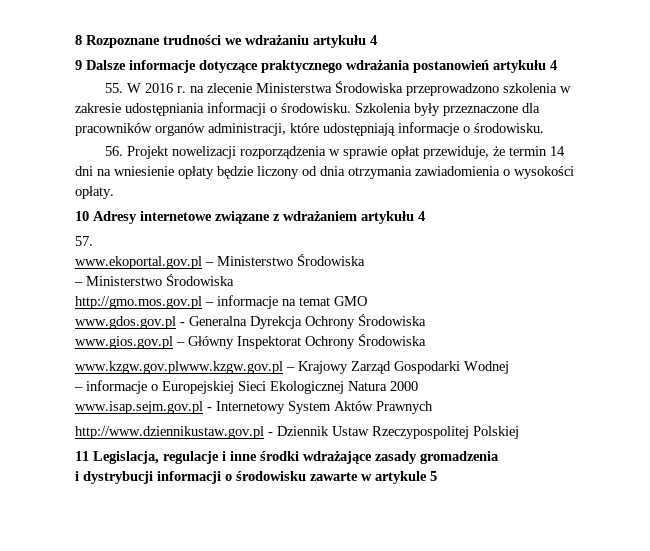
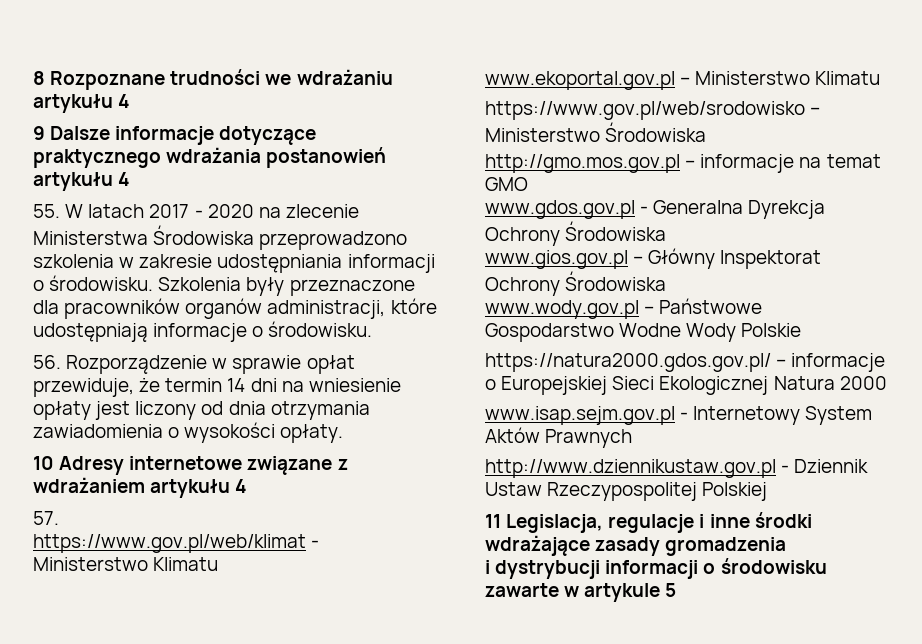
- 55. W 2016 r. na zlecenie Ministerstwa Środowiska przeprowadzono szkolenia w zakresie udostępniania informacji o środowisku.
+ 55. W latach 2017 - 2020 na zlecenie Ministerstwa Środowiska przeprowadzono szkolenia w zakresie udostępniania informacji o środowisku.
- 56. Projekt nowelizacji rozporządzenia w sprawie opłat przewiduje, że termin 14 dni na wniesienie opłaty będzie liczony od dnia otrzymania zawiadomienia o wysokości opłaty.
+ 56. Rozporządzenie w sprawie opłat przewiduje, że termin 14 dni na wniesienie opłaty jest liczony od dnia otrzymania zawiadomienia o wysokości opłaty.
+ https://www.gov.pl/web/klimat - Ministerstwo Klimatu
- www.ekoportal.gov.pl – Ministerstwo Środowiska
- – Ministerstwo Środowiska
+ www.ekoportal.gov.pl – Ministerstwo Klimatu
+ https://www.gov.pl/web/srodowisko – Ministerstwo Środowiska
- www.kzgw.gov.plwww.kzgw.gov.pl – Krajowy Zarząd Gospodarki Wodnej
- – informacje o Europejskiej Sieci Ekologicznej Natura 2000
+ www.wody.gov.pl – Państwowe Gospodarstwo Wodne Wody Polskie
+ https://natura2000.gdos.gov.pl/ – informacje o Europejskiej Sieci Ekologicznej Natura 2000

